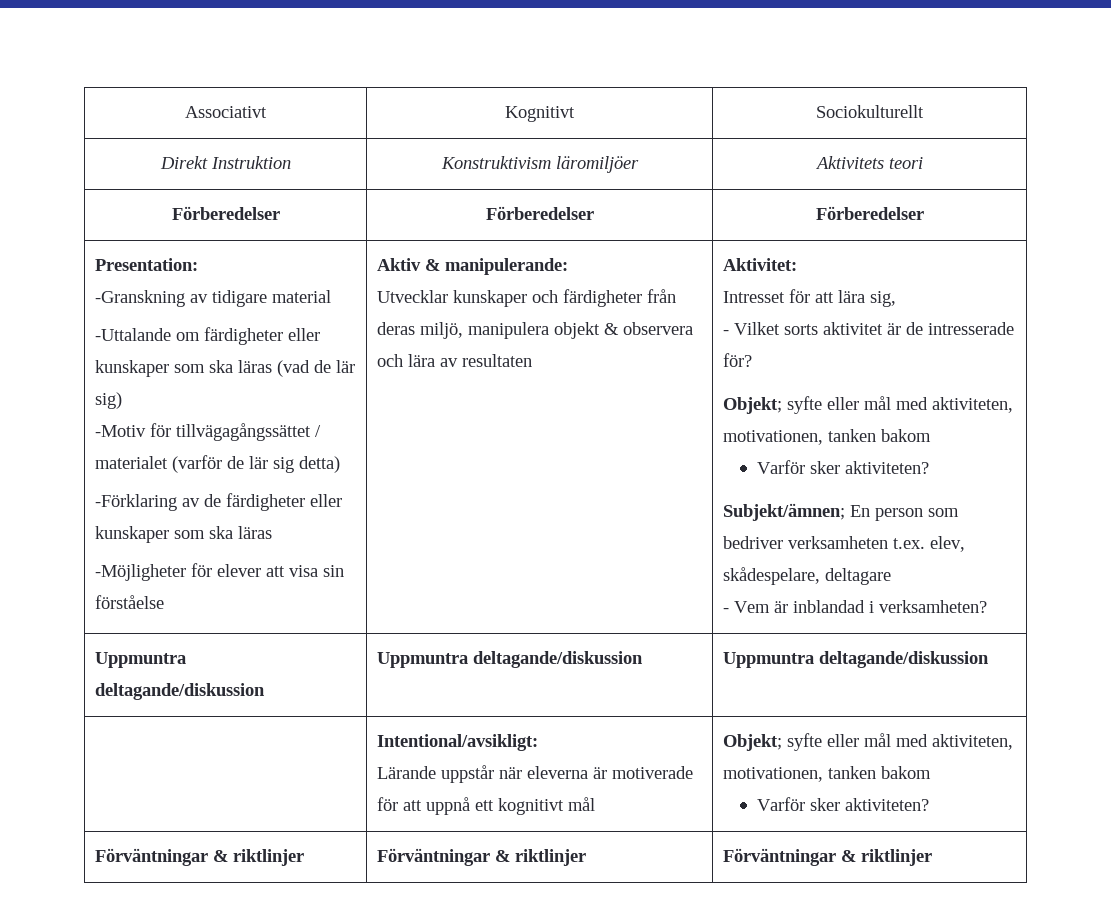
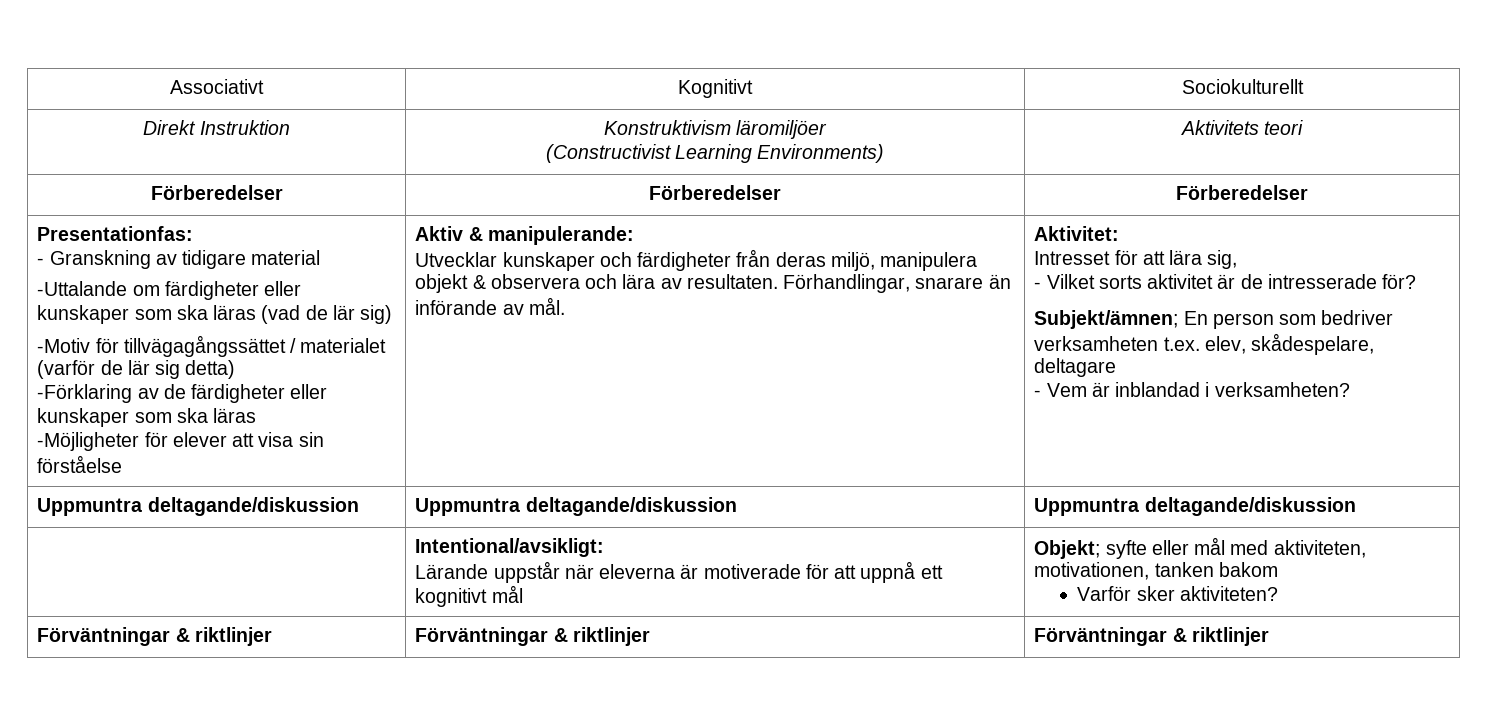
- Direkt Instruktion | Konstruktivism läromiljöer | Aktivitets teori
+ Direkt Instruktion | Konstruktivism läromiljöer
+ (Constructivist Learning Environments) | Aktivitets teori
- Presentation:
- -Granskning av tidigare material
+ Presentationfas:
+ - Granskning av tidigare material
- Utvecklar kunskaper och färdigheter från deras miljö, manipulera objekt & observera och lära av resultaten
+ Utvecklar kunskaper och färdigheter från deras miljö, manipulera objekt & observera och lära av resultaten. Förhandlingar, snarare än införande av mål.
  - Vilket sorts aktivitet är de intresserade för?
- Objekt; syfte eller mål med aktiviteten, motivationen, tanken bakom
- Varför sker aktiviteten?

